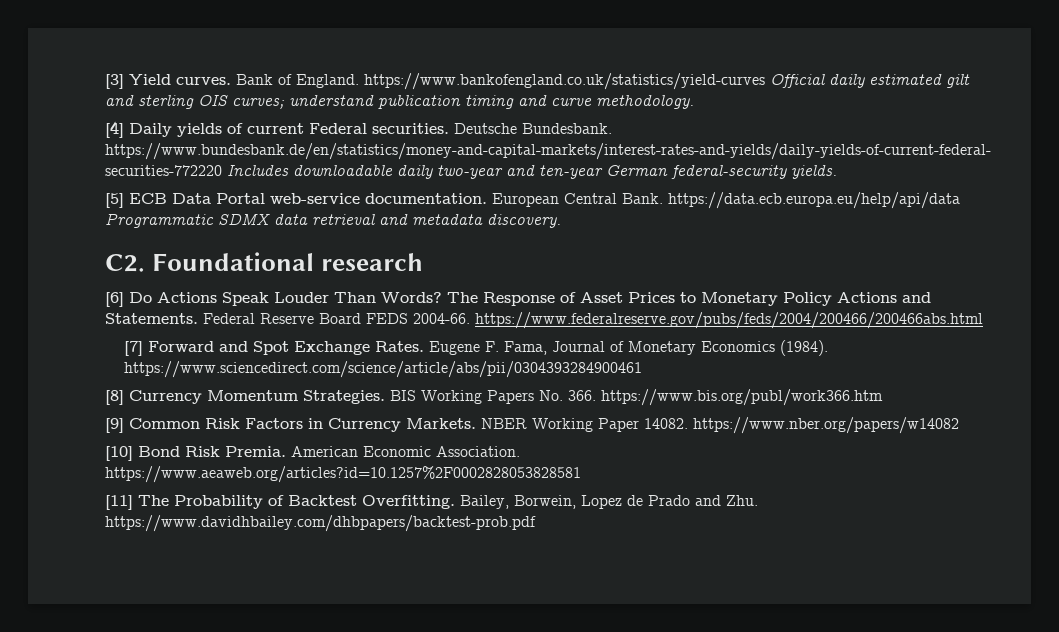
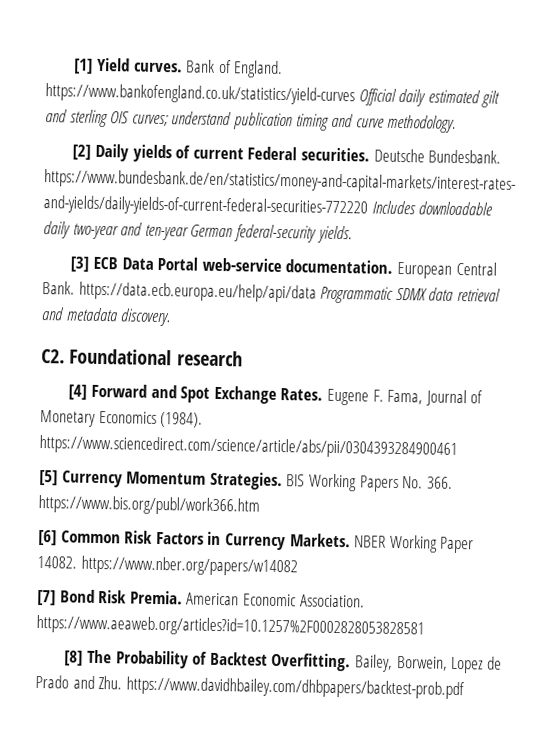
- [3] Yield curves.
+ [1] Yield curves.
- [4] Daily yields of current Federal securities.
+ [2] Daily yields of current Federal securities.
- [5] ECB Data Portal web-service documentation.
+ [3] ECB Data Portal web-service documentation.
- [6] Do Actions Speak Louder Than Words? The Response of Asset Prices to Monetary Policy Actions and Statements. Federal Reserve Board FEDS 2004-66. https://www.federalreserve.gov/pubs/feds/2004/200466/200466abs.html
- [7] Forward and Spot Exchange Rates.
+ [4] Forward and Spot Exchange Rates.
- [8] Currency Momentum Strategies.
+ [5] Currency Momentum Strategies.
- [9] Common Risk Factors in Currency Markets.
+ [6] Common Risk Factors in Currency Markets.
- [10] Bond Risk Premia.
+ [7] Bond Risk Premia.
- [11] The Probability of Backtest Overfitting.
+ [8] The Probability of Backtest Overfitting.

